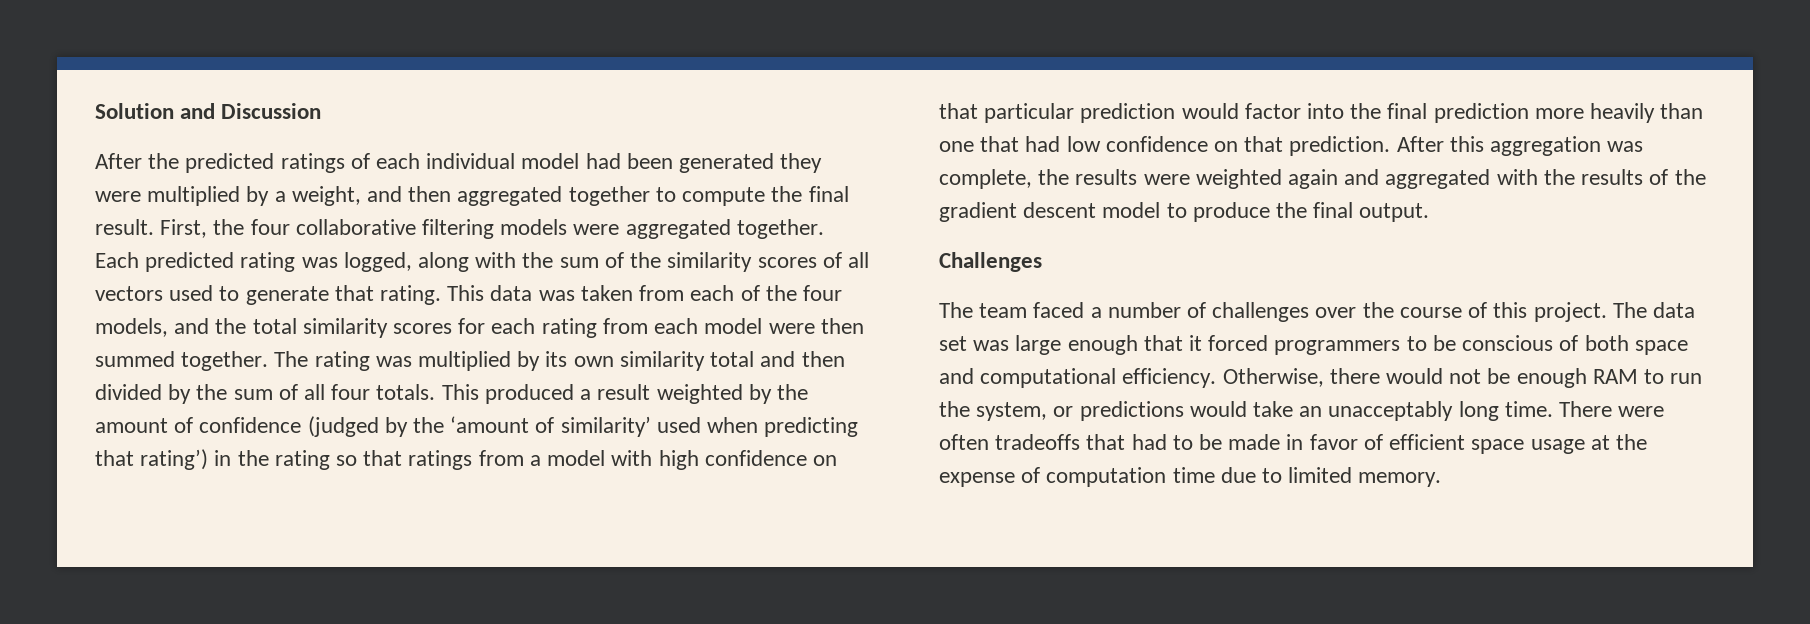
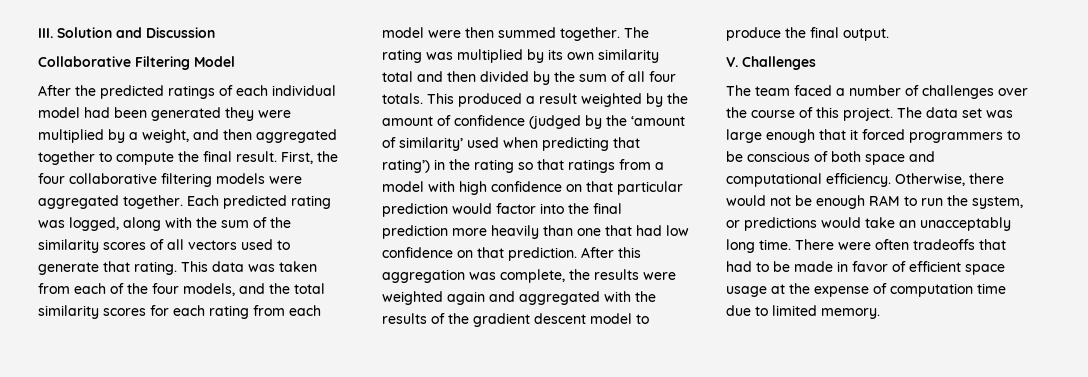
- Solution and Discussion
+ III. Solution and Discussion
+ Collaborative Filtering Model
- Challenges
+ V. Challenges

